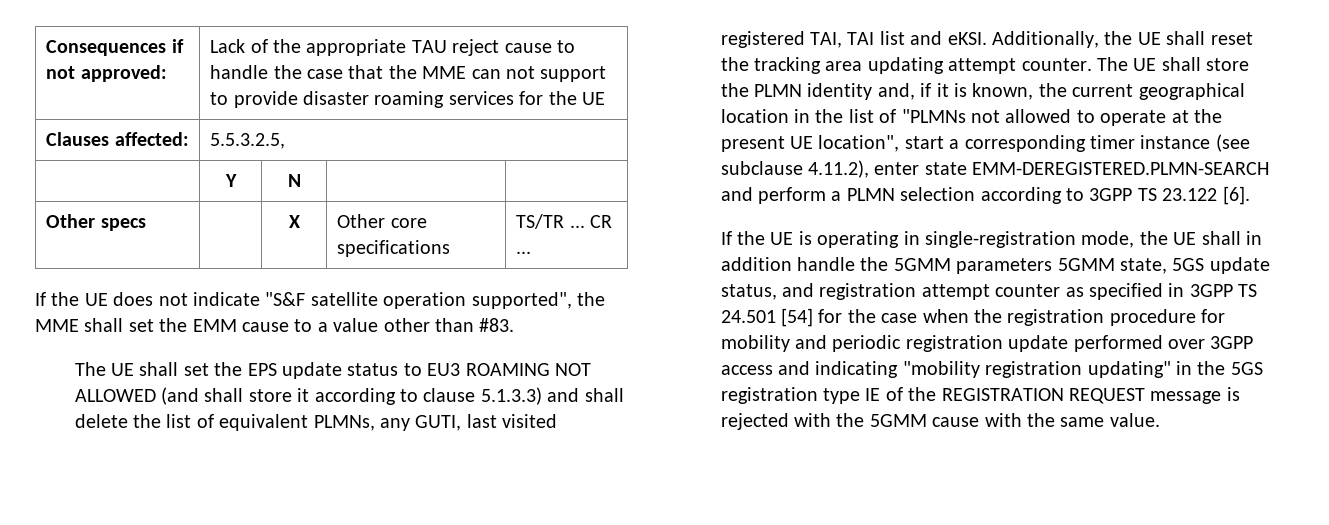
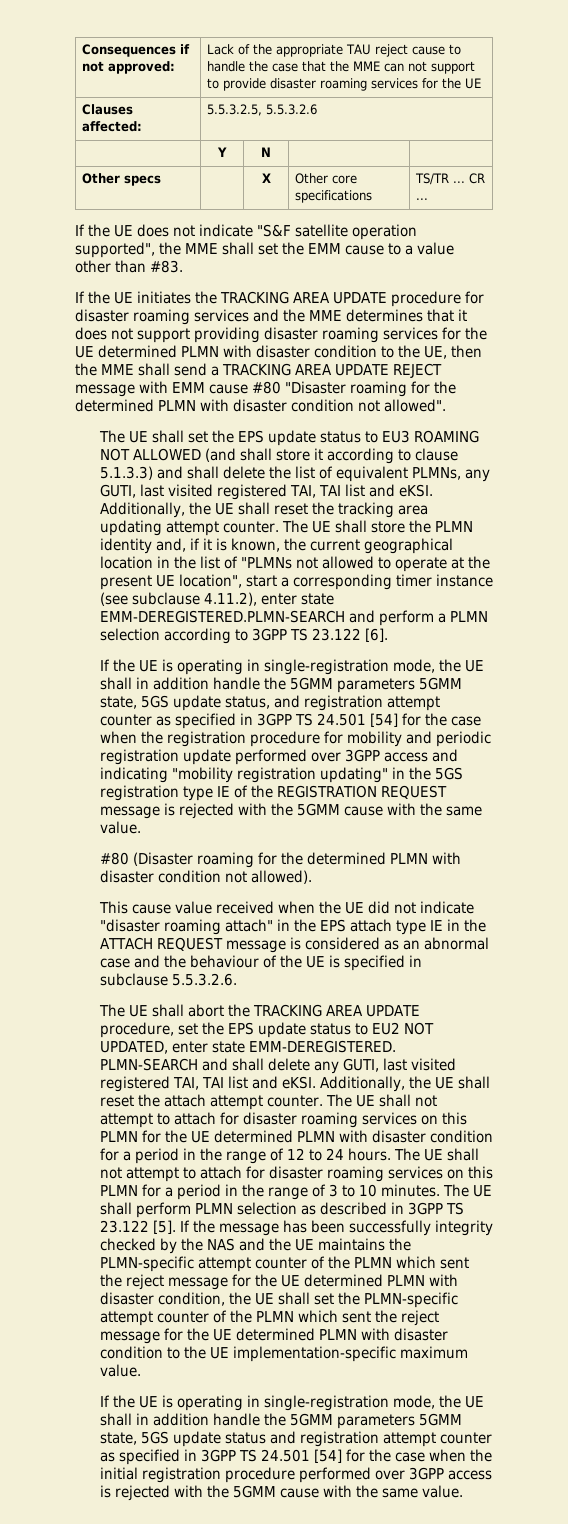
- Clauses affected: | 5.5.3.2.5,
+ Clauses affected: | 5.5.3.2.5, 5.5.3.2.6
+ If the UE initiates the TRACKING AREA UPDATE procedure for disaster roaming services and the MME determines that it does not support providing disaster roaming services for the UE determined PLMN with disaster condition to the UE, then the MME shall send a TRACKING AREA UPDATE REJECT message with EMM cause #80 "Disaster roaming for the determined PLMN with disaster condition not allowed".
+ #80 (Disaster roaming for the determined PLMN with disaster condition not allowed).
+ This cause value received when the UE did not indicate "disaster roaming attach" in the EPS attach type IE in the ATTACH REQUEST message is considered as an abnormal case and the behaviour of the UE is specified in subclause 5.5.3.2.6.
+ The UE shall abort the TRACKING AREA UPDATE procedure, set the EPS update status to EU2 NOT UPDATED, enter state EMM-DEREGISTERED. PLMN-SEARCH and shall delete any GUTI, last visited registered TAI, TAI list and eKSI. Additionally, the UE shall reset the attach attempt counter. The UE shall not attempt to attach for disaster roaming services on this PLMN for the UE determined PLMN with disaster condition for a period in the range of 12 to 24 hours. The UE shall not attempt to attach for disaster roaming services on this PLMN for a period in the range of 3 to 10 minutes. The UE shall perform PLMN selection as described in 3GPP TS 23.122 [5]. If the message has been successfully integrity checked by the NAS and the UE maintains the PLMN-specific attempt counter of the PLMN which sent the reject message for the UE determined PLMN with disaster condition, the UE shall set the PLMN-specific attempt counter of the PLMN which sent the reject message for the UE determined PLMN with disaster condition to the UE implementation-specific maximum value.
+ If the UE is operating in single-registration mode, the UE shall in addition handle the 5GMM parameters 5GMM state, 5GS update status and registration attempt counter as specified in 3GPP TS 24.501 [54] for the case when the initial registration procedure performed over 3GPP access is rejected with the 5GMM cause with the same value.

